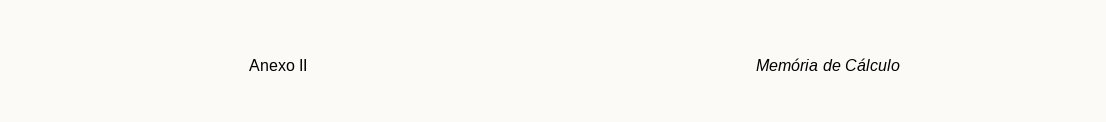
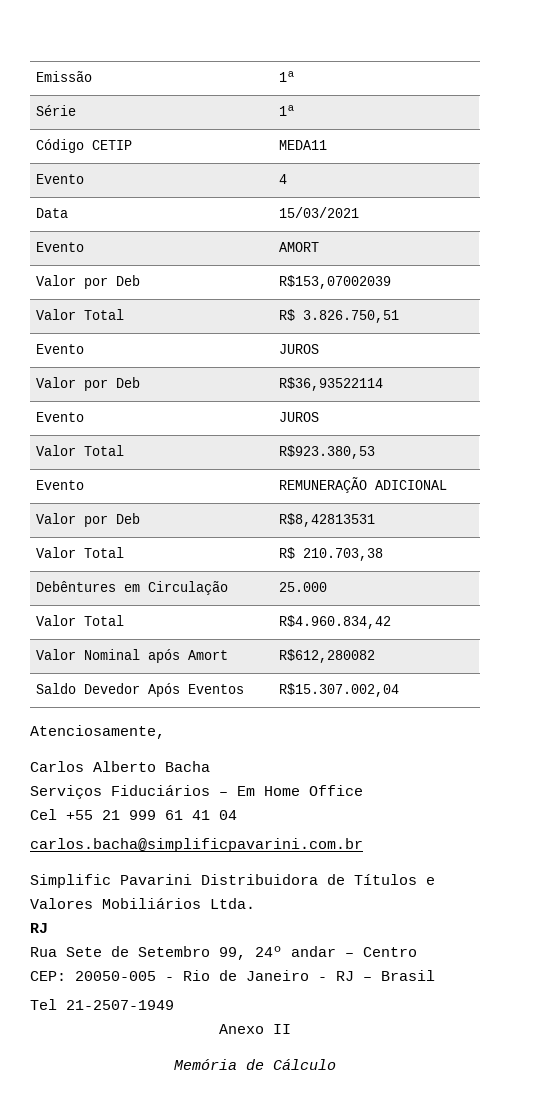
+ Emissão | 1ª
+ Série | 1ª
+ Código CETIP | MEDA11
+ Evento | 4
+ Data | 15/03/2021
+ Evento | AMORT
+ Valor por Deb | R$153,07002039
+ Valor Total | R$ 3.826.750,51
+ Evento | JUROS
+ Valor por Deb | R$36,93522114
+ Evento | JUROS
+ Valor Total | R$923.380,53
+ Evento | REMUNERAÇÃO ADICIONAL
+ Valor por Deb | R$8,42813531
+ Valor Total | R$ 210.703,38
+ Debêntures em Circulação | 25.000
+ Valor Total | R$4.960.834,42
+ Valor Nominal após Amort | R$612,280082
+ Saldo Devedor Após Eventos | R$15.307.002,04
+ Atenciosamente,
+ Carlos Alberto Bacha
+ Serviços Fiduciários – Em Home Office
+ Cel +55 21 999 61 41 04
+ carlos.bacha@simplificpavarini.com.br
+ Simplific Pavarini Distribuidora de Títulos e Valores Mobiliários Ltda.
+ RJ
+ Rua Sete de Setembro 99, 24º andar – Centro
+ CEP: 20050-005 - Rio de Janeiro - RJ – Brasil
+ Tel 21-2507-1949

